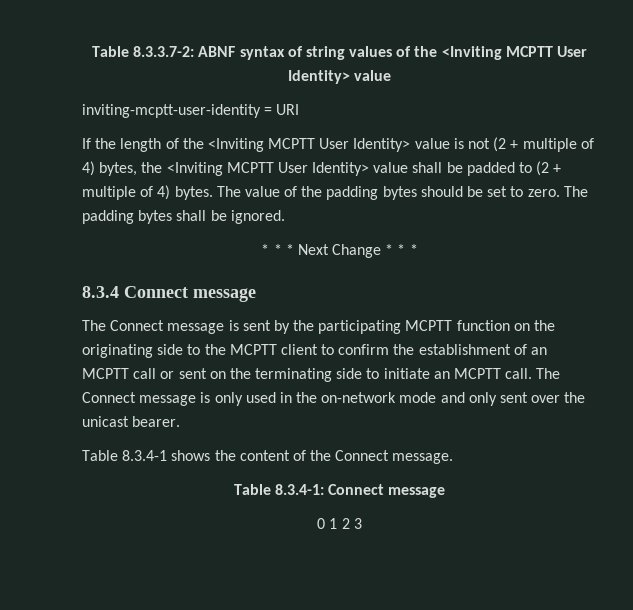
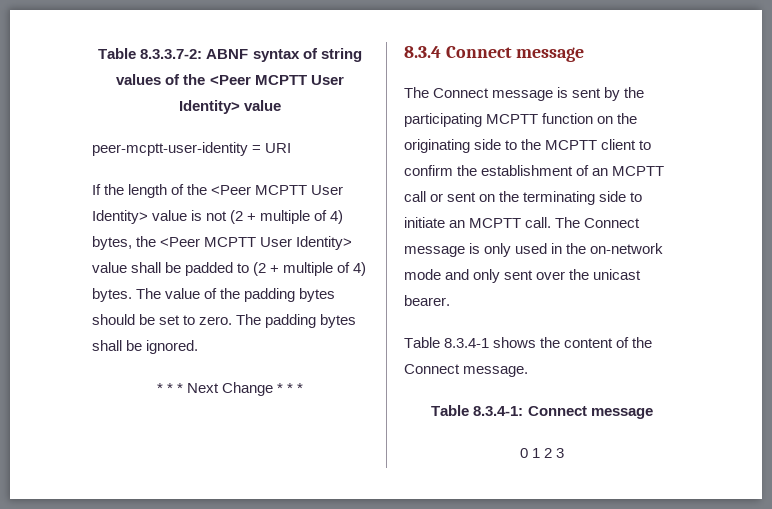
- Table 8.3.3.7-2: ABNF syntax of string values of the <Inviting MCPTT User Identity> value
+ Table 8.3.3.7-2: ABNF syntax of string values of the <Peer MCPTT User Identity> value
- inviting-mcptt-user-identity = URI
+ peer-mcptt-user-identity = URI
- If the length of the <Inviting MCPTT User Identity> value is not (2 + multiple of 4) bytes, the <Inviting MCPTT User Identity> value shall be padded to (2 + multiple of 4) bytes.
+ If the length of the <Peer MCPTT User Identity> value is not (2 + multiple of 4) bytes, the <Peer MCPTT User Identity> value shall be padded to (2 + multiple of 4) bytes.

